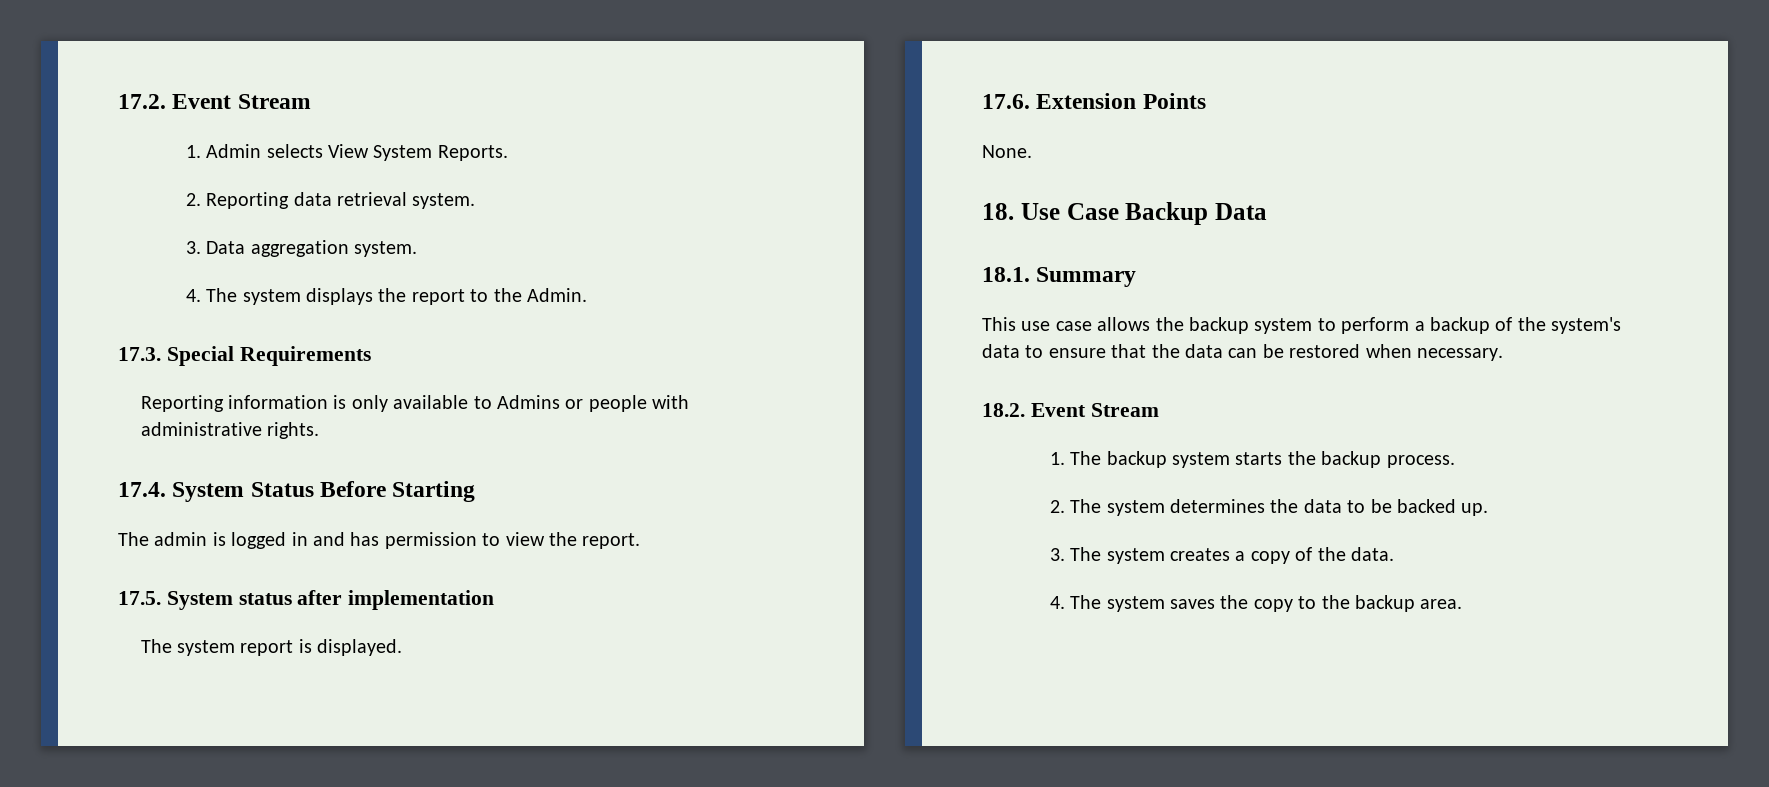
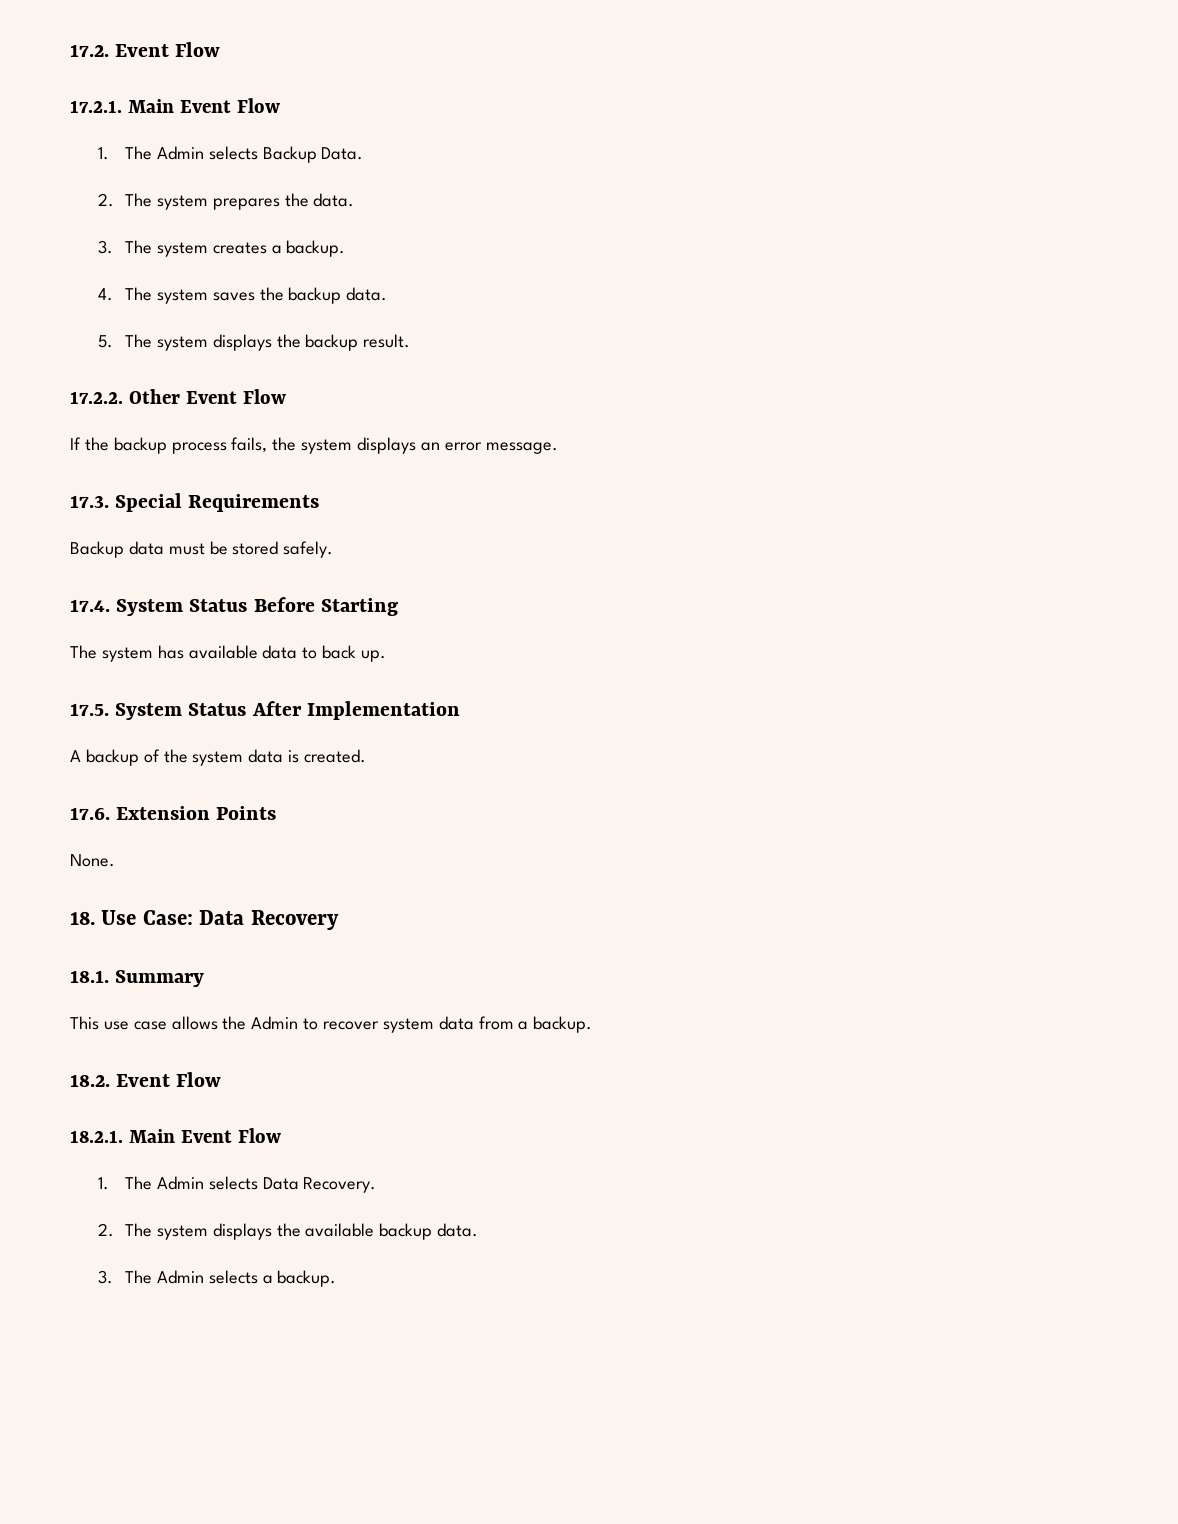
- 17.2. Event Stream
- 1. Admin selects View System Reports.
- 2. Reporting data retrieval system.
- 3. Data aggregation system.
- 4. The system displays the report to the Admin.
+ 17.2. Event Flow
+ 17.2.1. Main Event Flow
+ 1. The Admin selects Backup Data.
+ 2. The system prepares the data.
+ 3. The system creates a backup.
+ 4. The system saves the backup data.
+ 5. The system displays the backup result.
+ 17.2.2. Other Event Flow
+ If the backup process fails, the system displays an error message.
  17.3. Special Requirements
- Reporting information is only available to Admins or people with administrative rights.
+ Backup data must be stored safely.
- The admin is logged in and has permission to view the report.
- 17.5. System status after implementation
- The system report is displayed.
+ The system has available data to back up.
+ 17.5. System Status After Implementation
+ A backup of the system data is created.
- 18. Use Case Backup Data
+ 18. Use Case: Data Recovery
- This use case allows the backup system to perform a backup of the system's data to ensure that the data can be restored when necessary.
- 18.2. Event Stream
- 1. The backup system starts the backup process.
- 2. The system determines the data to be backed up.
- 3. The system creates a copy of the data.
- 4. The system saves the copy to the backup area.
+ This use case allows the Admin to recover system data from a backup.
+ 18.2. Event Flow
+ 18.2.1. Main Event Flow
+ 1. The Admin selects Data Recovery.
+ 2. The system displays the available backup data.
+ 3. The Admin selects a backup.

